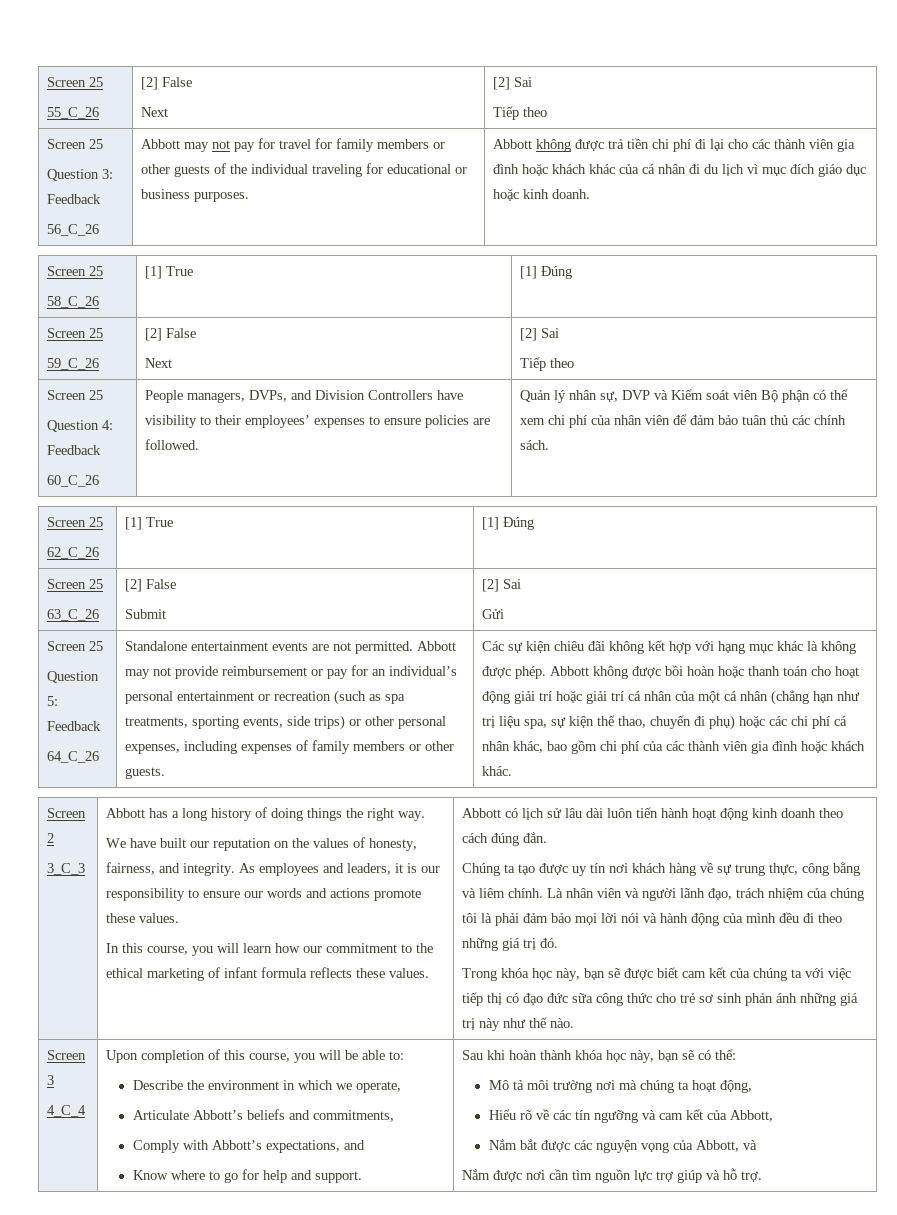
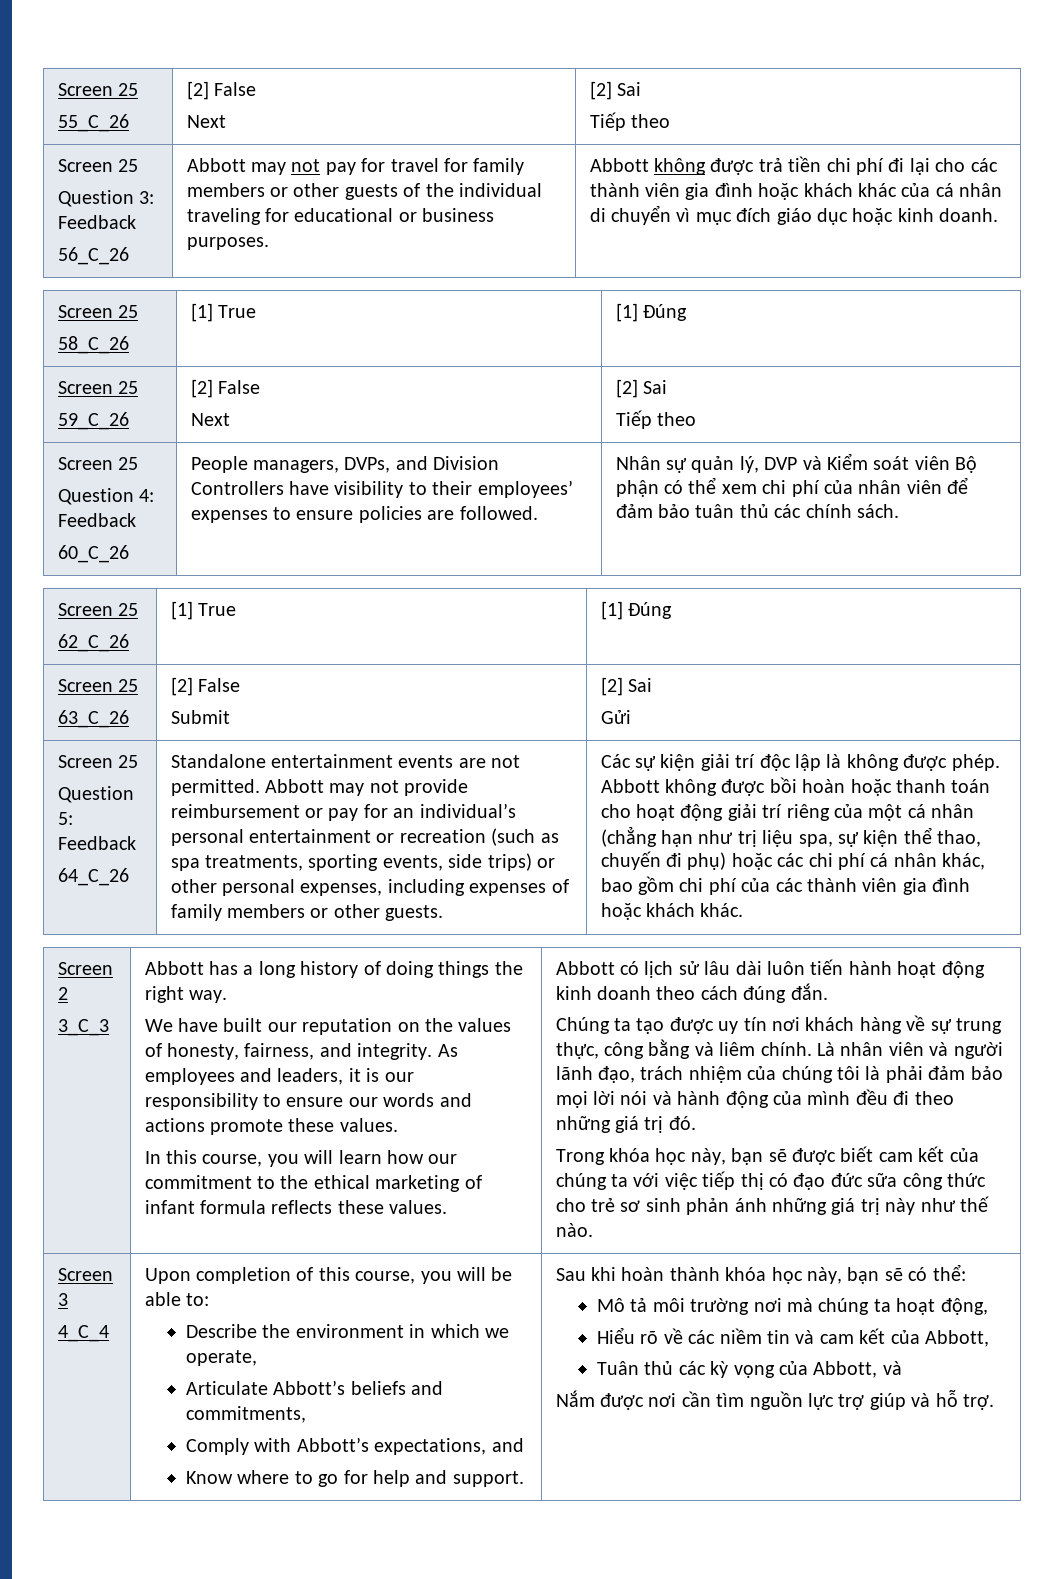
- Abbott không được trả tiền chi phí đi lại cho các thành viên gia đình hoặc khách khác của cá nhân đi du lịch vì mục đích giáo dục hoặc kinh doanh.
+ Abbott không được trả tiền chi phí đi lại cho các thành viên gia đình hoặc khách khác của cá nhân di chuyển vì mục đích giáo dục hoặc kinh doanh.
- Quản lý nhân sự, DVP và Kiểm soát viên Bộ phận có thể xem chi phí của nhân viên để đảm bảo tuân thủ các chính sách.
+ Nhân sự quản lý, DVP và Kiểm soát viên Bộ phận có thể xem chi phí của nhân viên để đảm bảo tuân thủ các chính sách.
- Các sự kiện chiêu đãi không kết hợp với hạng mục khác là không được phép.
+ Các sự kiện giải trí độc lập là không được phép.
- Abbott không được bồi hoàn hoặc thanh toán cho hoạt động giải trí hoặc giải trí cá nhân của một cá nhân (chẳng hạn như trị liệu spa, sự kiện thể thao, chuyến đi phụ) hoặc các chi phí cá nhân khác, bao gồm chi phí của các thành viên gia đình hoặc khách khác.
+ Abbott không được bồi hoàn hoặc thanh toán cho hoạt động giải trí riêng của một cá nhân (chẳng hạn như trị liệu spa, sự kiện thể thao, chuyến đi phụ) hoặc các chi phí cá nhân khác, bao gồm chi phí của các thành viên gia đình hoặc khách khác.
- Hiểu rõ về các tín ngưỡng và cam kết của Abbott,
+ Hiểu rõ về các niềm tin và cam kết của Abbott,
- Nắm bắt được các nguyện vọng của Abbott, và
+ Tuân thủ các kỳ vọng của Abbott, và

